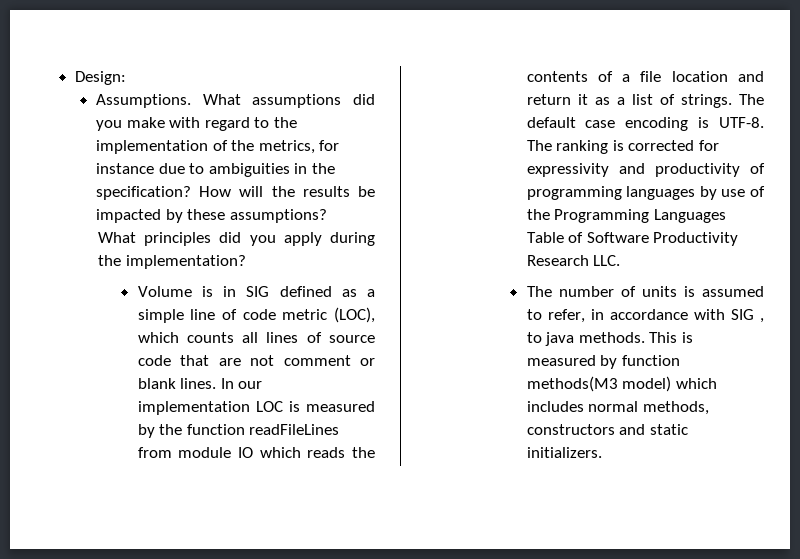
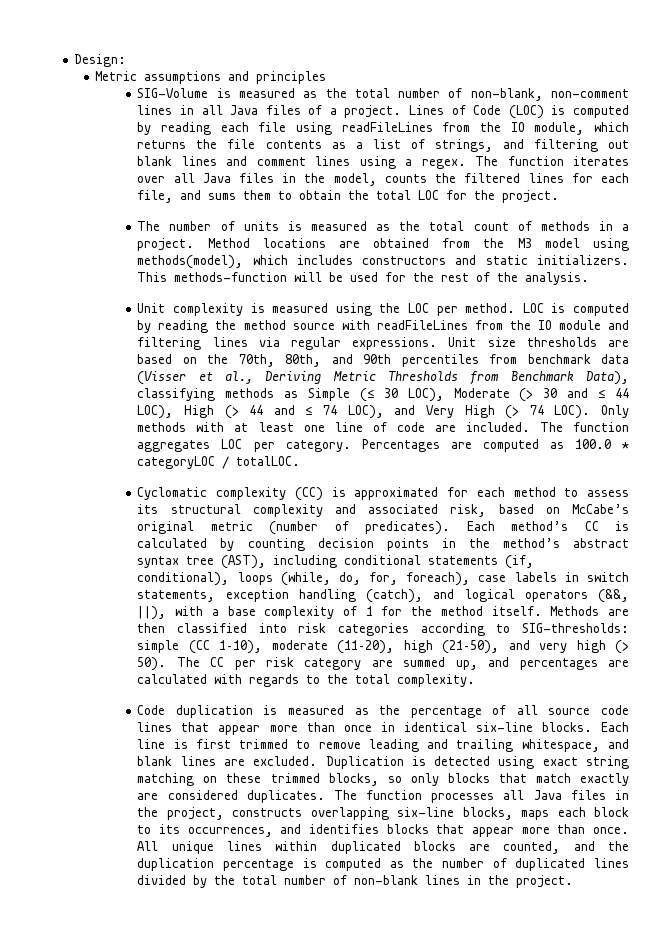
- Assumptions. What assumptions did you make with regard to the implementation of the metrics, for instance due to ambiguities in the specification? How will the results be impacted by these assumptions?
- What principles did you apply during the implementation?
- Volume is in SIG defined as a simple line of code metric (LOC), which counts all lines of source code that are not comment or blank lines. In our implementation LOC is measured by the function readFileLines from module IO which reads the contents of a file location and return it as a list of strings. The default case encoding is UTF-8. The ranking is corrected for expressivity and productivity of programming languages by use of the Programming Languages Table of Software Productivity Research LLC.
+ Metric assumptions and principles
+ SIG-Volume is measured as the total number of non-blank, non-comment lines in all Java files of a project. Lines of Code (LOC) is computed by reading each file using readFileLines from the IO module, which returns the file contents as a list of strings, and filtering out blank lines and comment lines using a regex. The function iterates over all Java files in the model, counts the filtered lines for each file, and sums them to obtain the total LOC for the project.
- The number of units is assumed to refer, in accordance with SIG , to java methods. This is measured by function methods(M3 model) which includes normal methods, constructors and static initializers.
+ The number of units is measured as the total count of methods in a project. Method locations are obtained from the M3 model using methods(model), which includes constructors and static initializers. This methods-function will be used for the rest of the analysis.
+ Unit complexity is measured using the LOC per method. LOC is computed by reading the method source with readFileLines from the IO module and filtering lines via regular expressions. Unit size thresholds are based on the 70th, 80th, and 90th percentiles from benchmark data (Visser et al., Deriving Metric Thresholds from Benchmark Data), classifying methods as Simple (≤ 30 LOC), Moderate (> 30 and ≤ 44 LOC), High (> 44 and ≤ 74 LOC), and Very High (> 74 LOC). Only methods with at least one line of code are included. The function aggregates LOC per category. Percentages are computed as 100.0 * categoryLOC / totalLOC.
+ Cyclomatic complexity (CC) is approximated for each method to assess its structural complexity and associated risk, based on McCabe’s original metric (number of predicates). Each method’s CC is calculated by counting decision points in the method’s abstract syntax tree (AST), including conditional statements (if, conditional), loops (while, do, for, foreach), case labels in switch statements, exception handling (catch), and logical operators (&&, ||), with a base complexity of 1 for the method itself. Methods are then classified into risk categories according to SIG-thresholds: simple (CC 1–10), moderate (11–20), high (21–50), and very high (> 50). The CC per risk category are summed up, and percentages are calculated with regards to the total complexity.
+ Code duplication is measured as the percentage of all source code lines that appear more than once in identical six-line blocks. Each line is first trimmed to remove leading and trailing whitespace, and blank lines are excluded. Duplication is detected using exact string matching on these trimmed blocks, so only blocks that match exactly are considered duplicates. The function processes all Java files in the project, constructs overlapping six-line blocks, maps each block to its occurrences, and identifies blocks that appear more than once. All unique lines within duplicated blocks are counted, and the duplication percentage is computed as the number of duplicated lines divided by the total number of non-blank lines in the project.

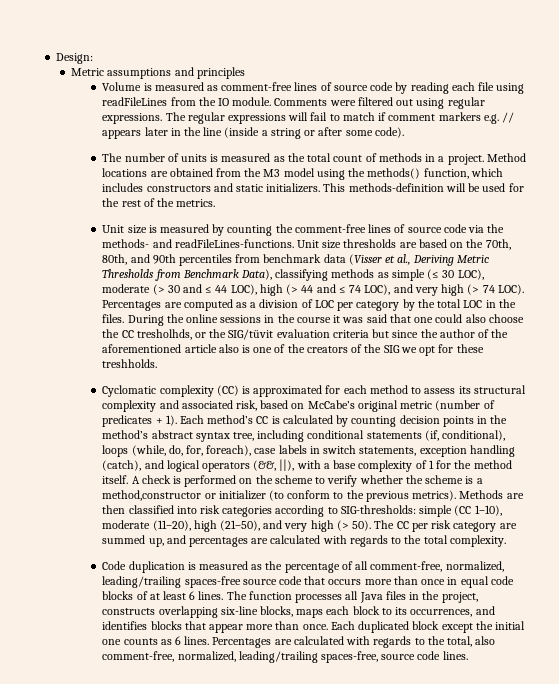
- SIG-Volume is measured as the total number of non-blank, non-comment lines in all Java files of a project. Lines of Code (LOC) is computed by reading each file using readFileLines from the IO module, which returns the file contents as a list of strings, and filtering out blank lines and comment lines using a regex. The function iterates over all Java files in the model, counts the filtered lines for each file, and sums them to obtain the total LOC for the project.
+ Volume is measured as comment-free lines of source code by reading each file using readFileLines from the IO module. Comments were filtered out using regular expressions. The regular expressions will fail to match if comment markers e.g. // appears later in the line (inside a string or after some code).
- Method locations are obtained from the M3 model using methods(model), which includes constructors and static initializers.
+ Method locations are obtained from the M3 model using the methods() function, which includes constructors and static initializers.
- This methods-function will be used for the rest of the analysis.
- Unit complexity is measured using the LOC per method. LOC is computed by reading the method source with readFileLines from the IO module and filtering lines via regular expressions.
+ This methods-definition will be used for the rest of the metrics.
+ Unit size is measured by counting the comment-free lines of source code via the methods- and readFileLines-functions.
- Unit size thresholds are based on the 70th, 80th, and 90th percentiles from benchmark data (Visser et al., Deriving Metric Thresholds from Benchmark Data), classifying methods as Simple (≤ 30 LOC), Moderate (> 30 and ≤ 44 LOC), High (> 44 and ≤ 74 LOC), and Very High (> 74 LOC).
+ Unit size thresholds are based on the 70th, 80th, and 90th percentiles from benchmark data (Visser et al., Deriving Metric Thresholds from Benchmark Data), classifying methods as simple (≤ 30 LOC), moderate (> 30 and ≤ 44 LOC), high (> 44 and ≤ 74 LOC), and very high (> 74 LOC).
- Only methods with at least one line of code are included. The function aggregates LOC per category. Percentages are computed as 100.0 * categoryLOC / totalLOC.
+ Percentages are computed as a division of LOC per category by the total LOC in the files. During the online sessions in the course it was said that one could also choose the CC tresholhds, or the SIG/tüvit evaluation criteria but since the author of the aforementioned article also is one of the creators of the SIG we opt for these treshholds.
- Cyclomatic complexity (CC) is approximated for each method to assess its structural complexity and associated risk, based on McCabe’s original metric (number of predicates).
+ Cyclomatic complexity (CC) is approximated for each method to assess its structural complexity and associated risk, based on McCabe’s original metric (number of predicates + 1).
- Each method’s CC is calculated by counting decision points in the method’s abstract syntax tree (AST), including conditional statements (if, conditional), loops (while, do, for, foreach), case labels in switch statements, exception handling (catch), and logical operators (&&, ||), with a base complexity of 1 for the method itself.
+ Each method’s CC is calculated by counting decision points in the method’s abstract syntax tree, including conditional statements (if, conditional), loops (while, do, for, foreach), case labels in switch statements, exception handling (catch), and logical operators (&&, ||), with a base complexity of 1 for the method itself.
+ A check is performed on the scheme to verify whether the scheme is a method,constructor or initializer (to conform to the previous metrics).
- Code duplication is measured as the percentage of all source code lines that appear more than once in identical six-line blocks. Each line is first trimmed to remove leading and trailing whitespace, and blank lines are excluded. Duplication is detected using exact string matching on these trimmed blocks, so only blocks that match exactly are considered duplicates.
+ Code duplication is measured as the percentage of all comment-free, normalized, leading/trailing spaces-free source code that occurs more than once in equal code blocks of at least 6 lines.
- All unique lines within duplicated blocks are counted, and the duplication percentage is computed as the number of duplicated lines divided by the total number of non-blank lines in the project.
+ Each duplicated block except the initial one counts as 6 lines. Percentages are calculated with regards to the total, also comment-free, normalized, leading/trailing spaces-free, source code lines.

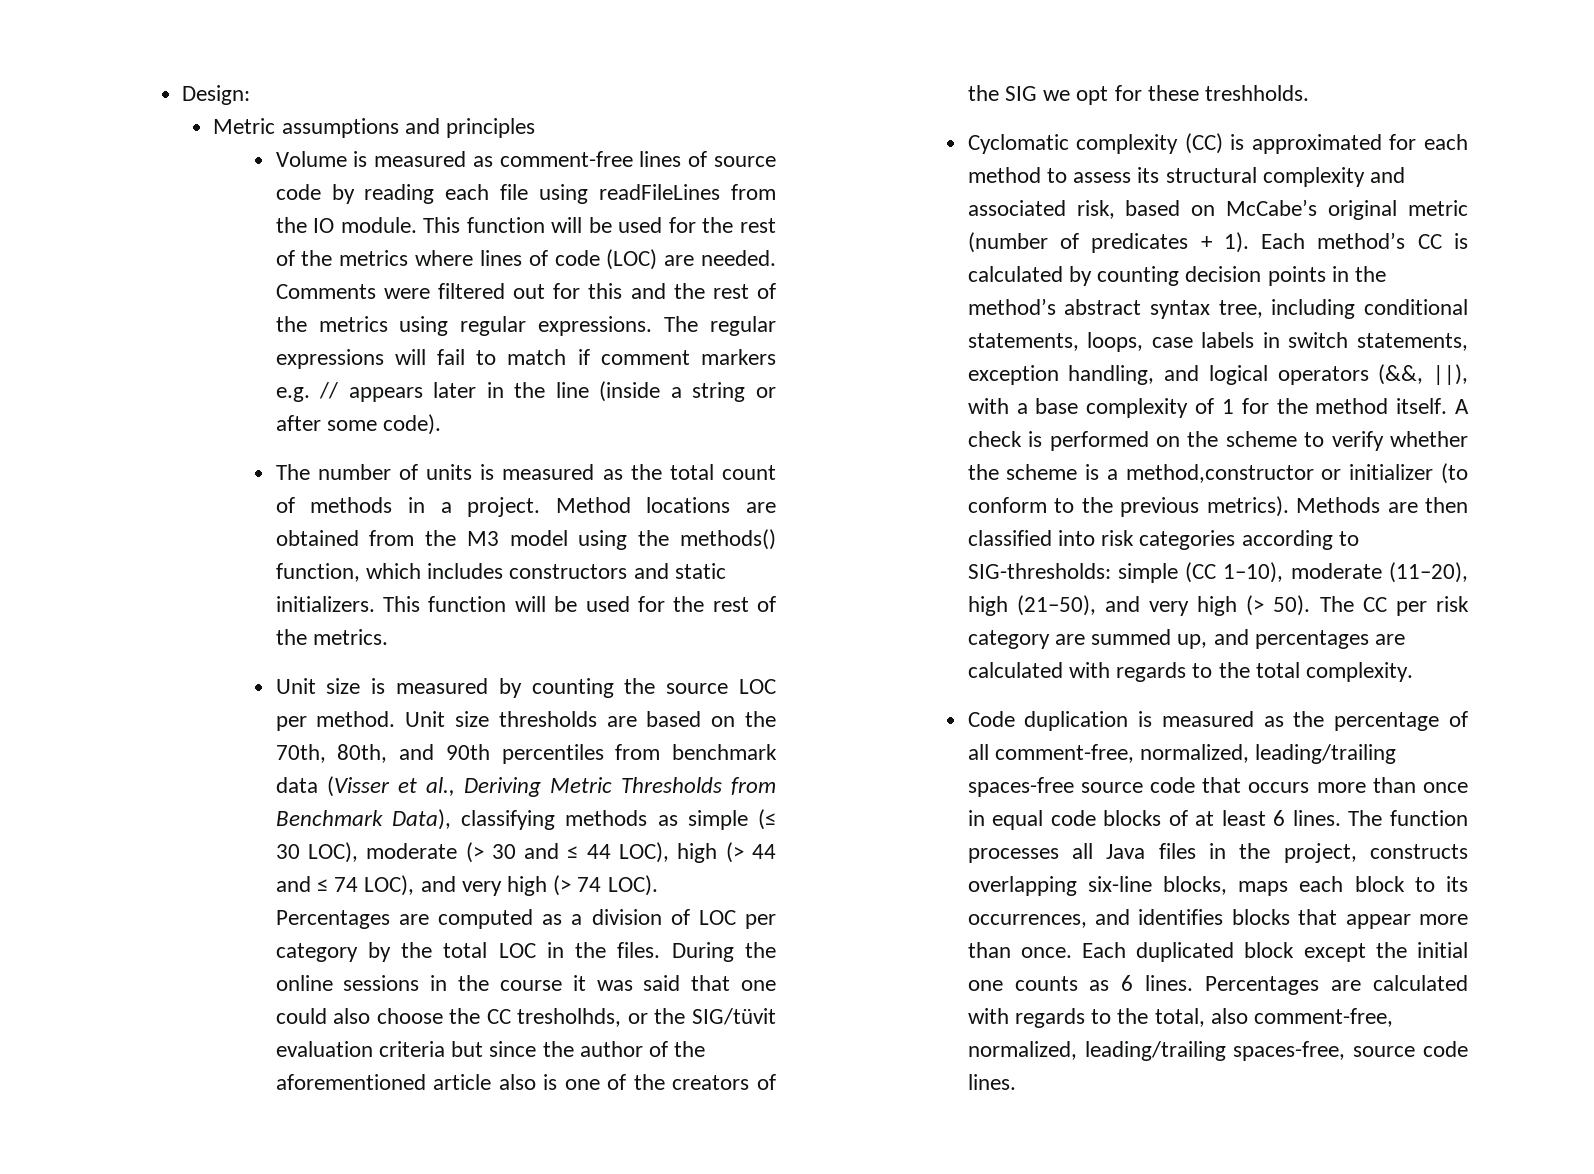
- Comments were filtered out using regular expressions.
+ This function will be used for the rest of the metrics where lines of code (LOC) are needed. Comments were filtered out for this and the rest of the metrics using regular expressions.
- This methods-definition will be used for the rest of the metrics.
+ This function will be used for the rest of the metrics.
- Unit size is measured by counting the comment-free lines of source code via the methods- and readFileLines-functions.
+ Unit size is measured by counting the source LOC per method.
- Each method’s CC is calculated by counting decision points in the method’s abstract syntax tree, including conditional statements (if, conditional), loops (while, do, for, foreach), case labels in switch statements, exception handling (catch), and logical operators (&&, ||), with a base complexity of 1 for the method itself.
+ Each method’s CC is calculated by counting decision points in the method’s abstract syntax tree, including conditional statements, loops, case labels in switch statements, exception handling, and logical operators (&&, ||), with a base complexity of 1 for the method itself.

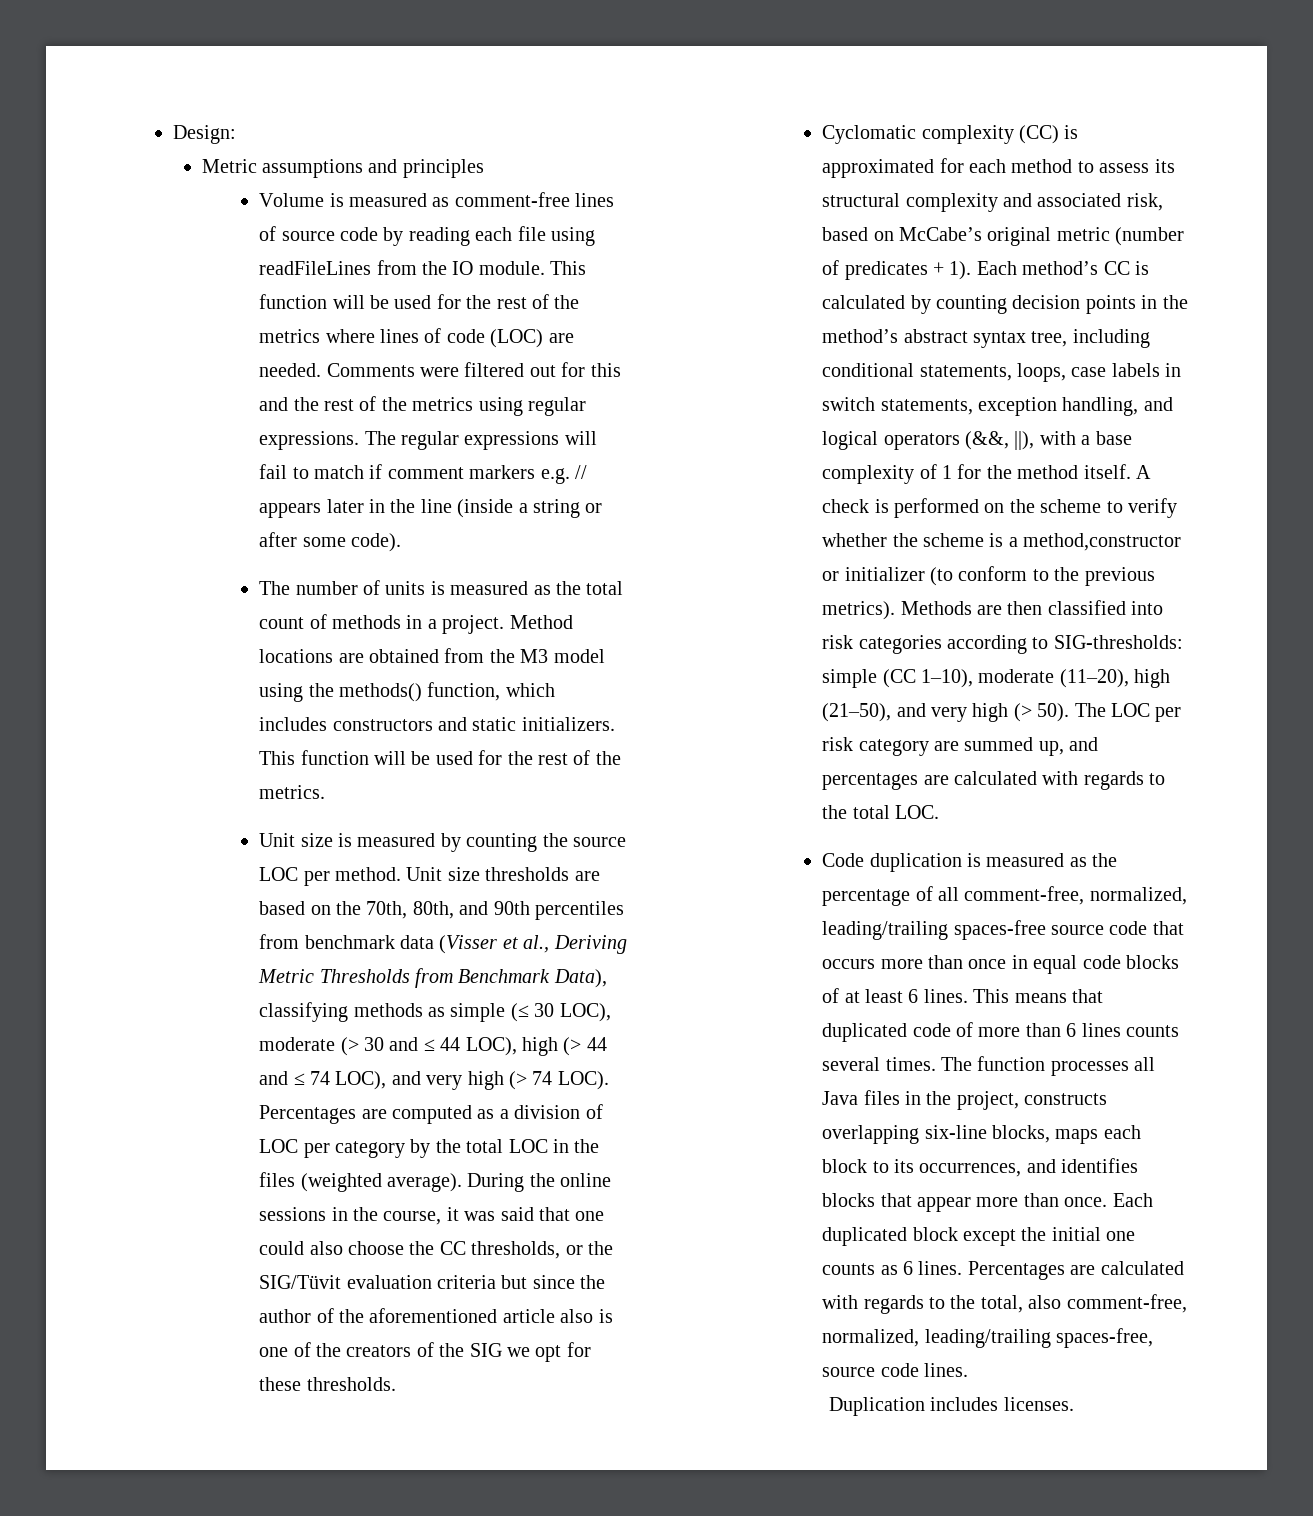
- Percentages are computed as a division of LOC per category by the total LOC in the files.
+ Percentages are computed as a division of LOC per category by the total LOC in the files (weighted average).
- During the online sessions in the course it was said that one could also choose the CC tresholhds, or the SIG/tüvit evaluation criteria but since the author of the aforementioned article also is one of the creators of the SIG we opt for these treshholds.
+ During the online sessions in the course, it was said that one could also choose the CC thresholds, or the SIG/Tüvit evaluation criteria but since the author of the aforementioned article also is one of the creators of the SIG we opt for these thresholds.
- The CC per risk category are summed up, and percentages are calculated with regards to the total complexity.
+ The LOC per risk category are summed up, and percentages are calculated with regards to the total LOC.
+ This means that duplicated code of more than 6 lines counts several times.
+ Duplication includes licenses.

